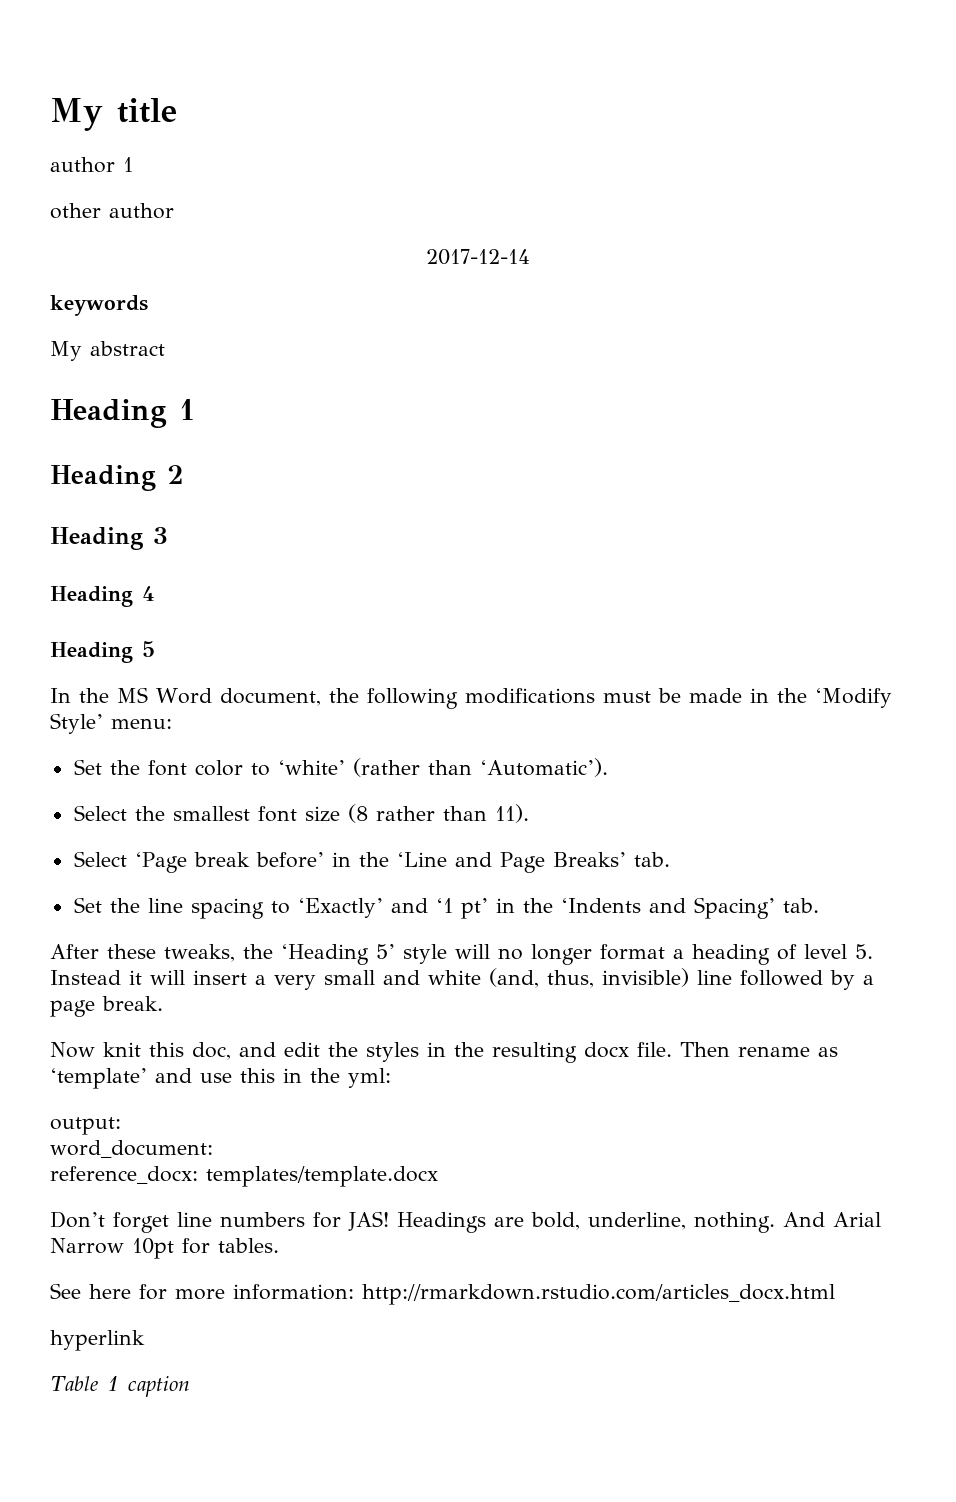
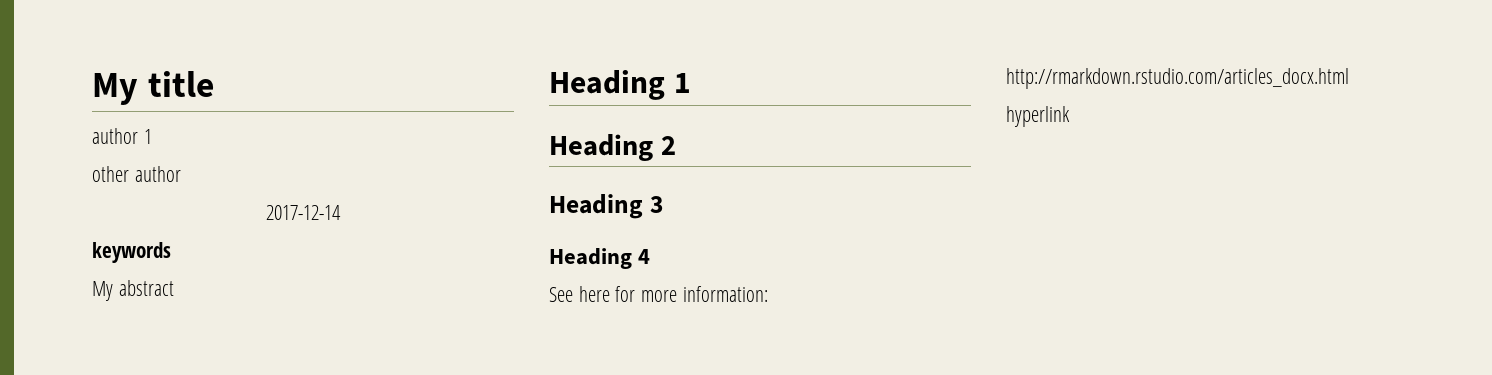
- Heading 5
- In the MS Word document, the following modifications must be made in the ‘Modify Style’ menu:
- Set the font color to ‘white’ (rather than ‘Automatic’).
- Select the smallest font size (8 rather than 11).
- Select ‘Page break before’ in the ‘Line and Page Breaks’ tab.
- Set the line spacing to ‘Exactly’ and ‘1 pt’ in the ‘Indents and Spacing’ tab.
- After these tweaks, the ‘Heading 5’ style will no longer format a heading of level 5. Instead it will insert a very small and white (and, thus, invisible) line followed by a page break.
- Now knit this doc, and edit the styles in the resulting docx file. Then rename as ‘template’ and use this in the yml:
- output:
- word_document:
- reference_docx: templates/template.docx
- Don’t forget line numbers for JAS! Headings are bold, underline, nothing. And Arial Narrow 10pt for tables.
- Table 1 caption

